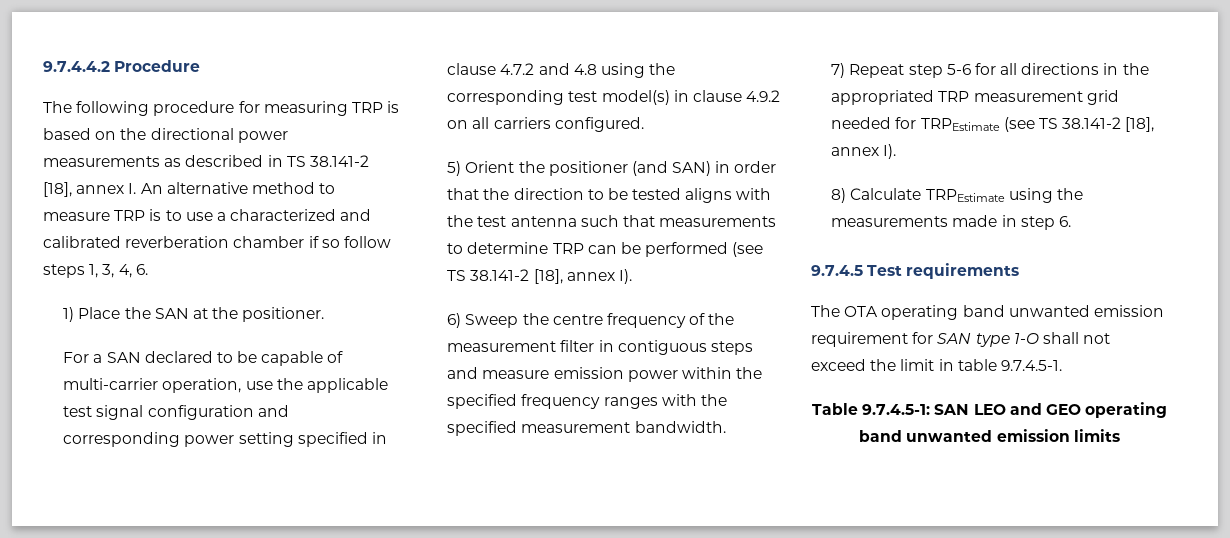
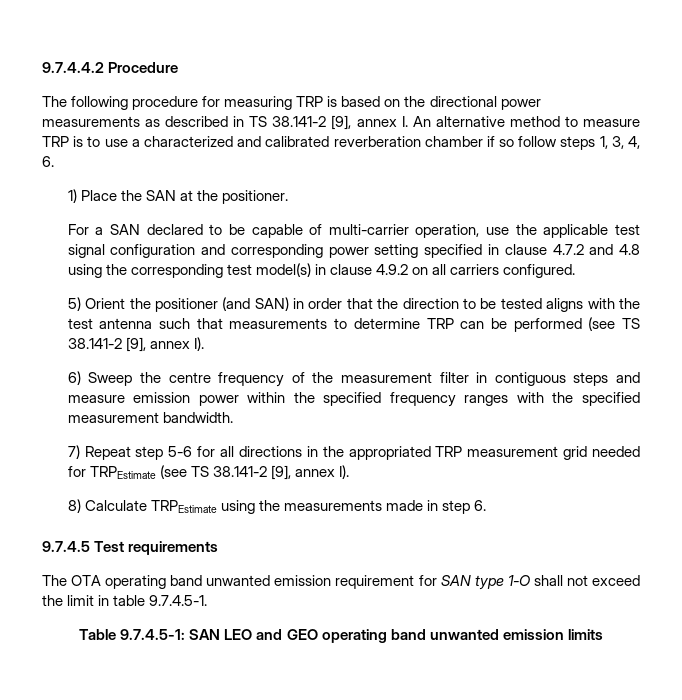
- The following procedure for measuring TRP is based on the directional power measurements as described in TS 38.141-2 [18], annex I. An alternative method to measure TRP is to use a characterized and calibrated reverberation chamber if so follow steps 1, 3, 4, 6.
+ The following procedure for measuring TRP is based on the directional power measurements as described in TS 38.141-2 [9], annex I. An alternative method to measure TRP is to use a characterized and calibrated reverberation chamber if so follow steps 1, 3, 4, 6.
- 5) Orient the positioner (and SAN) in order that the direction to be tested aligns with the test antenna such that measurements to determine TRP can be performed (see TS 38.141-2 [18], annex I).
+ 5) Orient the positioner (and SAN) in order that the direction to be tested aligns with the test antenna such that measurements to determine TRP can be performed (see TS 38.141-2 [9], annex I).
- 7) Repeat step 5-6 for all directions in the appropriated TRP measurement grid needed for TRPEstimate (see TS 38.141-2 [18], annex I).
+ 7) Repeat step 5-6 for all directions in the appropriated TRP measurement grid needed for TRPEstimate (see TS 38.141-2 [9], annex I).

